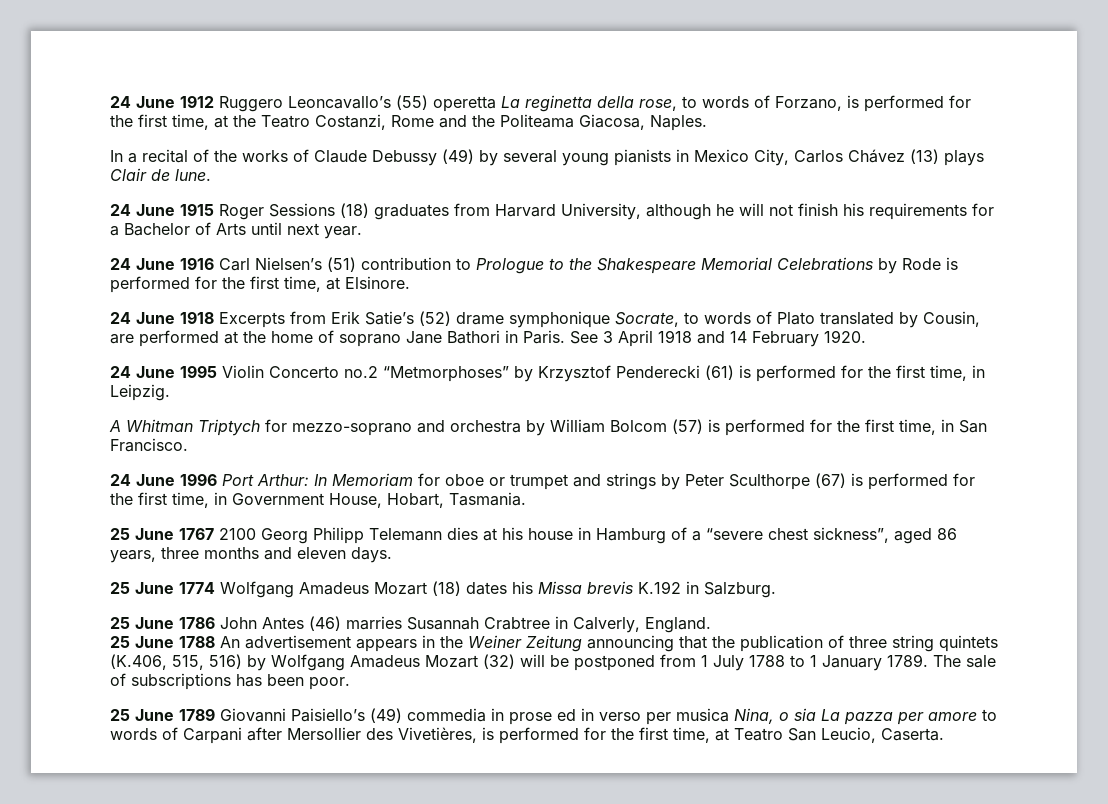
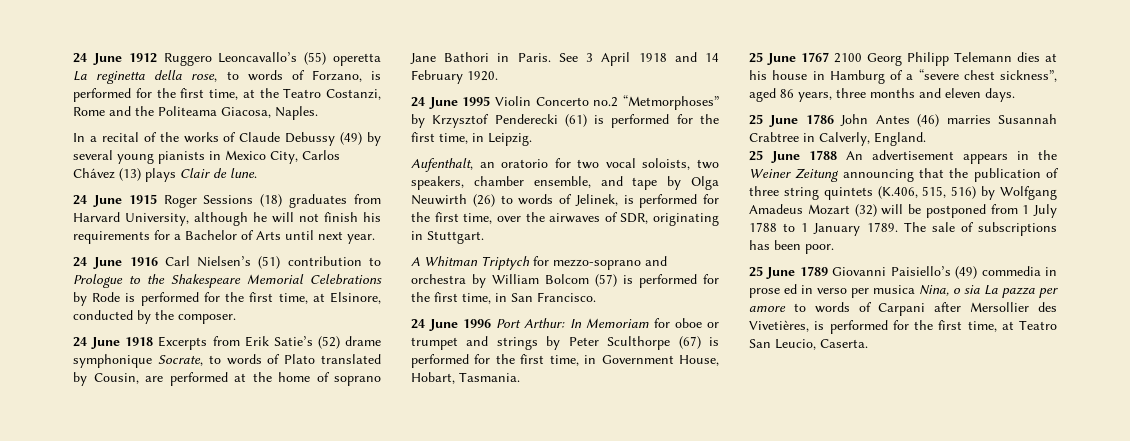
- 24 June 1916 Carl Nielsen’s (51) contribution to Prologue to the Shakespeare Memorial Celebrations by Rode is performed for the first time, at Elsinore.
+ 24 June 1916 Carl Nielsen’s (51) contribution to Prologue to the Shakespeare Memorial Celebrations by Rode is performed for the first time, at Elsinore, conducted by the composer.
+ Aufenthalt, an oratorio for two vocal soloists, two speakers, chamber ensemble, and tape by Olga Neuwirth (26) to words of Jelinek, is performed for the first time, over the airwaves of SDR, originating in Stuttgart.
- 25 June 1774 Wolfgang Amadeus Mozart (18) dates his Missa brevis K.192 in Salzburg.

